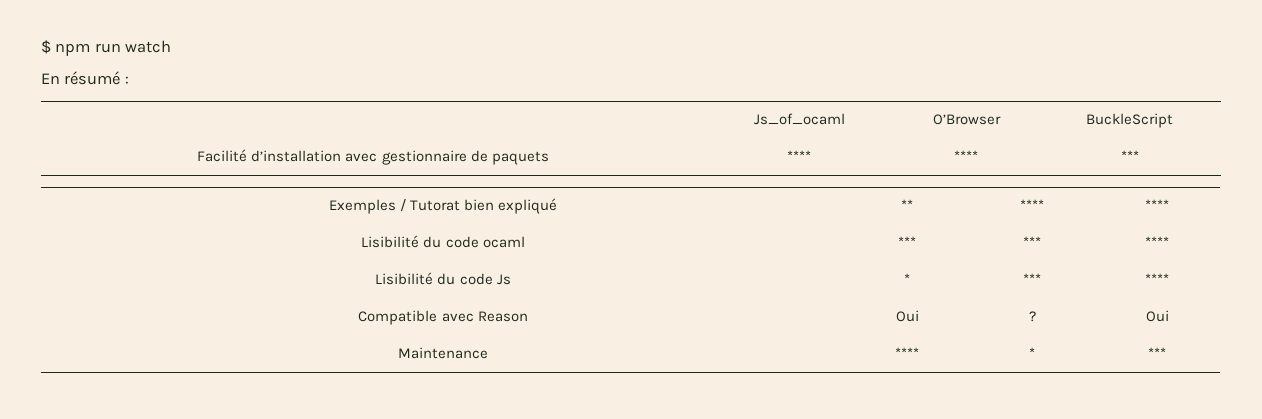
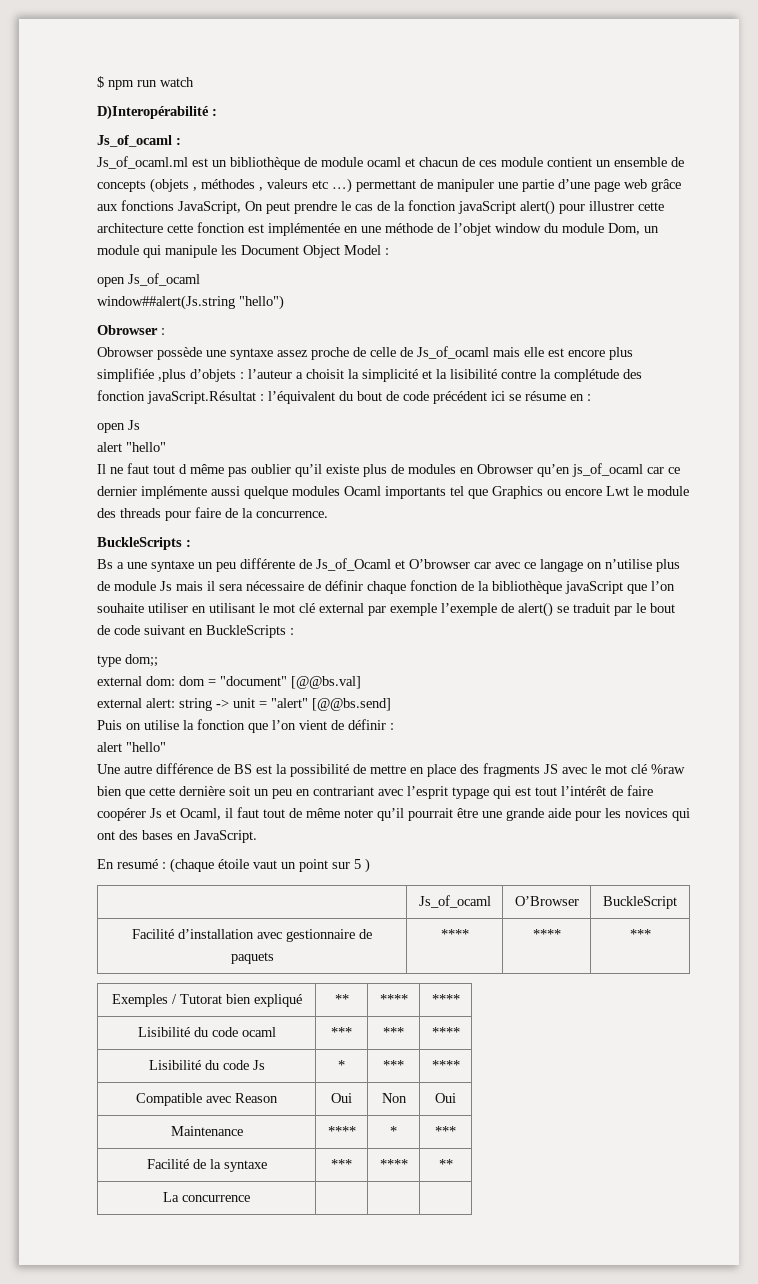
+ D)Interopérabilité :
+ Js_of_ocaml :
+ Js_of_ocaml.ml est un bibliothèque de module ocaml et chacun de ces module contient un ensemble de concepts (objets , méthodes , valeurs etc …) permettant de manipuler une partie d’une page web grâce aux fonctions JavaScript, On peut prendre le cas de la fonction javaScript alert() pour illustrer cette architecture cette fonction est implémentée en une méthode de l’objet window du module Dom, un module qui manipule les Document Object Model :
+ open Js_of_ocaml
+ window##alert(Js.string "hello")
+ Obrowser :
+ Obrowser possède une syntaxe assez proche de celle de Js_of_ocaml mais elle est encore plus simplifiée ,plus d’objets : l’auteur a choisit la simplicité et la lisibilité contre la complétude des fonction javaScript.Résultat : l’équivalent du bout de code précédent ici se résume en :
+ open Js
+ alert "hello"
+ Il ne faut tout d même pas oublier qu’il existe plus de modules en Obrowser qu’en js_of_ocaml car ce dernier implémente aussi quelque modules Ocaml importants tel que Graphics ou encore Lwt le module des threads pour faire de la concurrence.
+ BuckleScripts :
+ Bs a une syntaxe un peu différente de Js_of_Ocaml et O’browser car avec ce langage on n’utilise plus de module Js mais il sera nécessaire de définir chaque fonction de la bibliothèque javaScript que l’on souhaite utiliser en utilisant le mot clé external par exemple l’exemple de alert() se traduit par le bout de code suivant en BuckleScripts :
+ type dom;;
+ external dom: dom = "document" [@@bs.val]
+ external alert: string -> unit = "alert" [@@bs.send]
+ Puis on utilise la fonction que l’on vient de définir :
+ alert "hello"
+ Une autre différence de BS est la possibilité de mettre en place des fragments JS avec le mot clé %raw bien que cette dernière soit un peu en contrariant avec l’esprit typage qui est tout l’intérêt de faire coopérer Js et Ocaml, il faut tout de même noter qu’il pourrait être une grande aide pour les novices qui ont des bases en JavaScript.
- En résumé :
+ En resumé : (chaque étoile vaut un point sur 5 )
- Compatible avec Reason | Oui | ? | Oui
+ Compatible avec Reason | Oui | Non | Oui
+ Facilité de la syntaxe | *** | **** | **
+ La concurrence | | |

